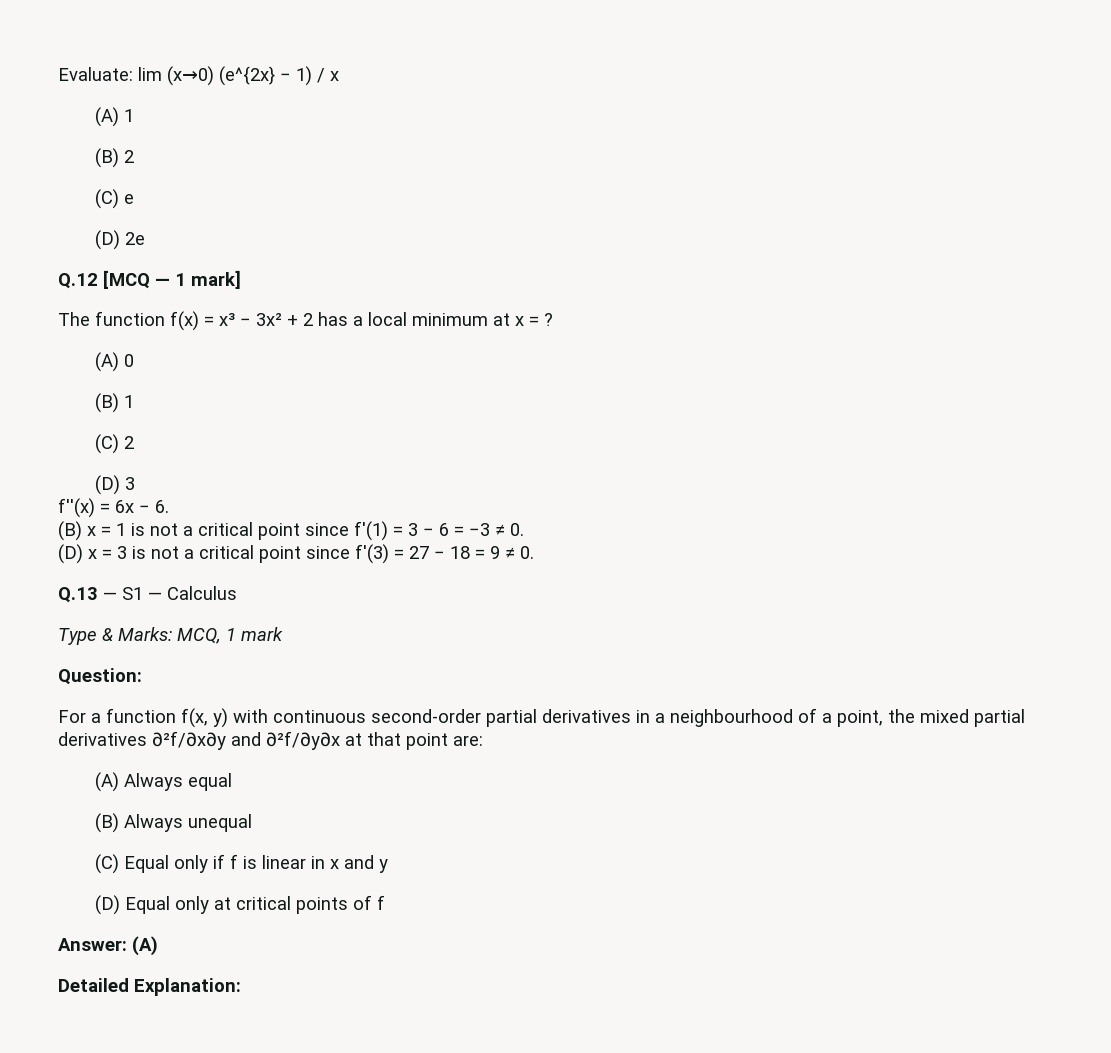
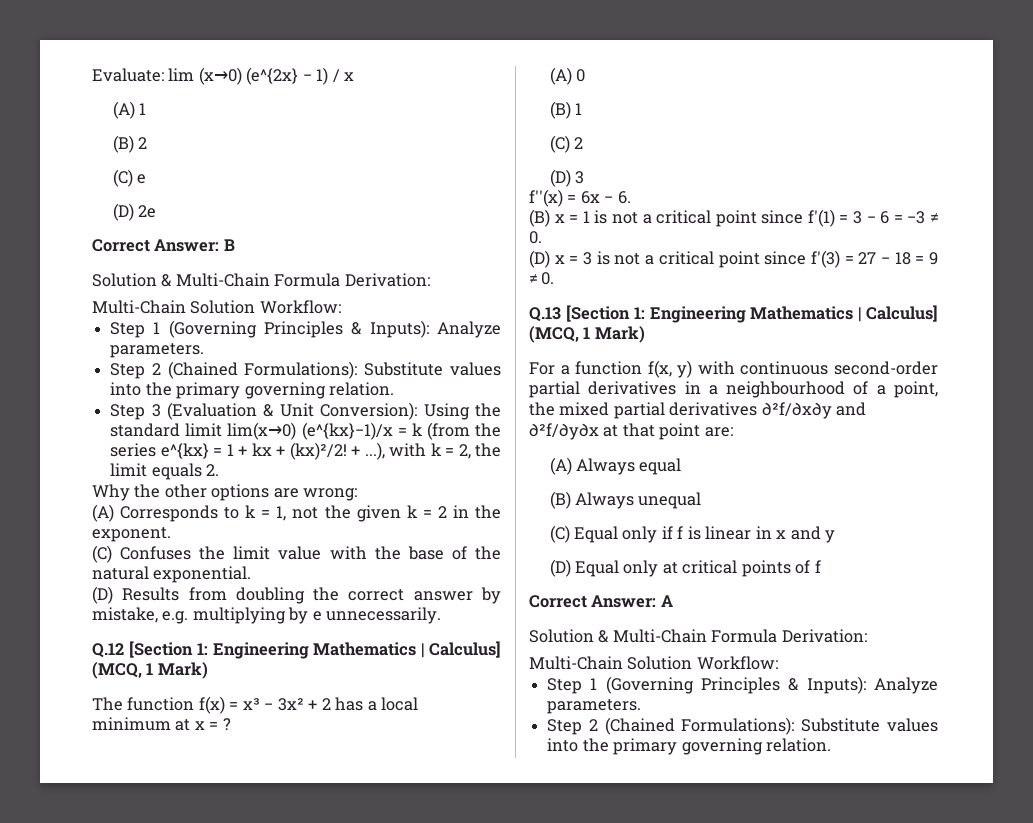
- Q.12 [MCQ — 1 mark]
+ Correct Answer: B
+ Solution & Multi-Chain Formula Derivation:
+ Multi-Chain Solution Workflow:
+ Step 1 (Governing Principles & Inputs): Analyze parameters.
+ Step 2 (Chained Formulations): Substitute values into the primary governing relation.
+ Step 3 (Evaluation & Unit Conversion): Using the standard limit lim(x→0) (e^{kx}−1)/x = k (from the series e^{kx} = 1 + kx + (kx)²/2! + ...), with k = 2, the limit equals 2.
+ Why the other options are wrong:
+ (A) Corresponds to k = 1, not the given k = 2 in the exponent.
+ (C) Confuses the limit value with the base of the natural exponential.
+ (D) Results from doubling the correct answer by mistake, e.g. multiplying by e unnecessarily.
+ Q.12 [Section 1: Engineering Mathematics | Calculus] (MCQ, 1 Mark)
- Q.13 — S1 — Calculus
- Type & Marks: MCQ, 1 mark
- Question:
+ Q.13 [Section 1: Engineering Mathematics | Calculus] (MCQ, 1 Mark)
- Answer: (A)
- Detailed Explanation:
+ Correct Answer: A
+ Solution & Multi-Chain Formula Derivation:
+ Multi-Chain Solution Workflow:
+ Step 1 (Governing Principles & Inputs): Analyze parameters.
+ Step 2 (Chained Formulations): Substitute values into the primary governing relation.

